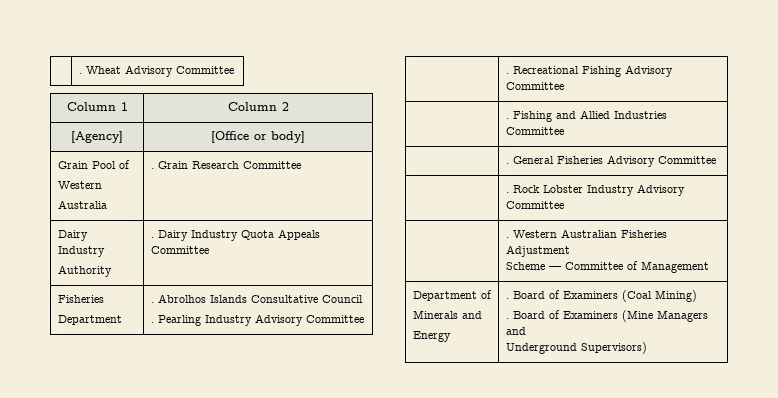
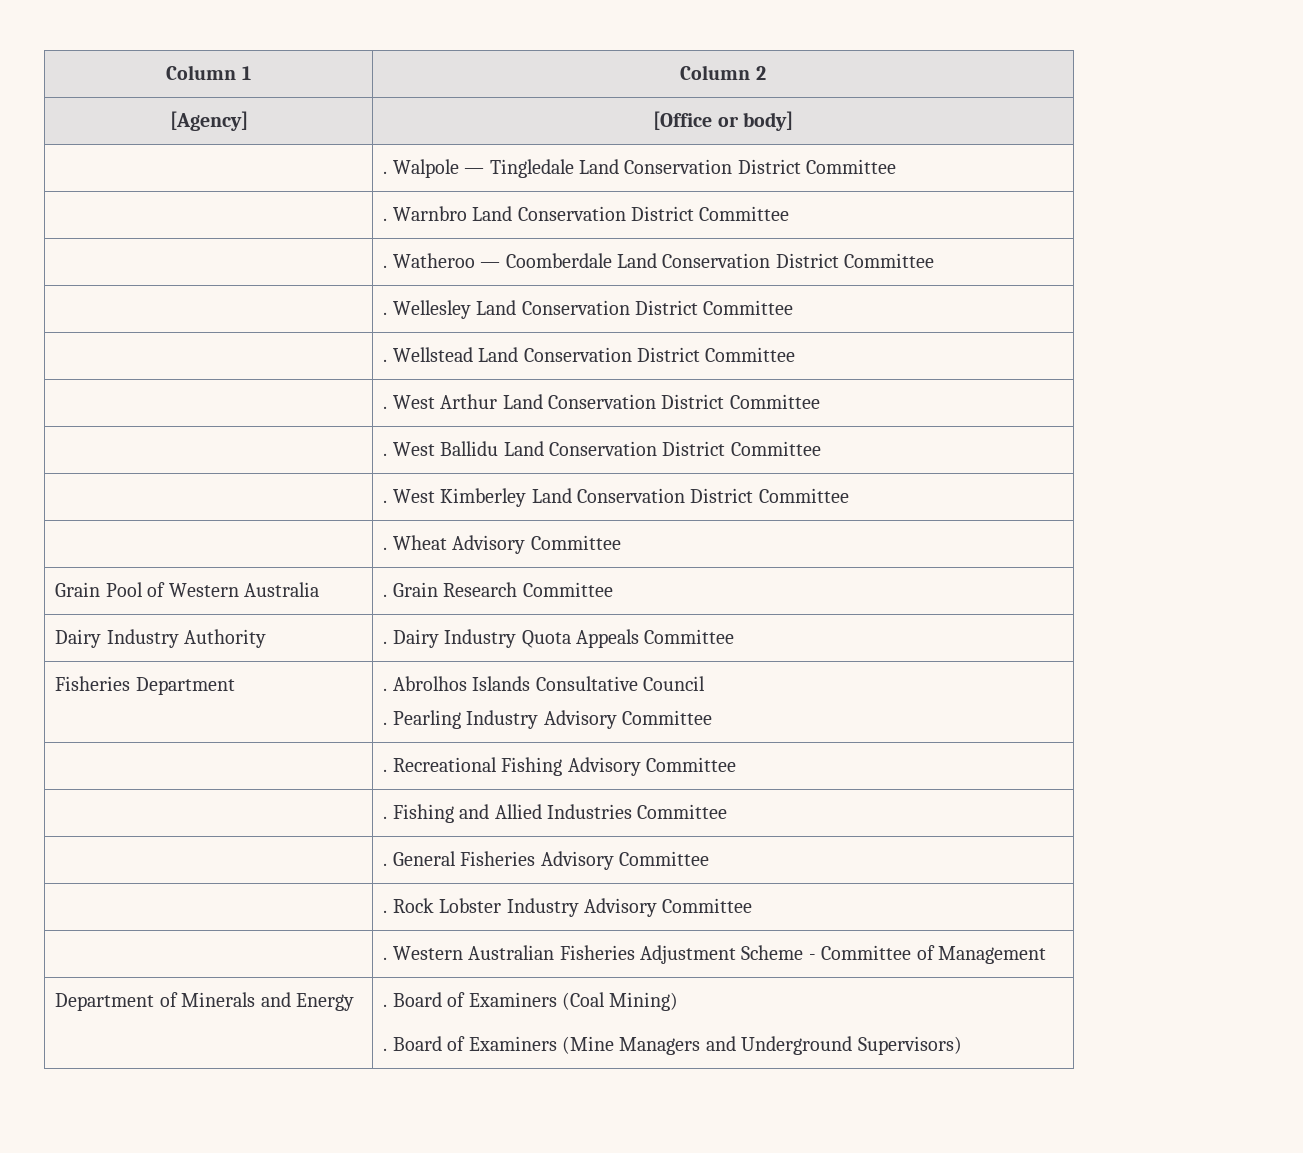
- | . Wheat Advisory Committee
+ | . Walpole — Tingledale Land Conservation District Committee
+ | . Warnbro Land Conservation District Committee
+ | . Watheroo — Coomberdale Land Conservation District Committee
+ | . Wellesley Land Conservation District Committee
+ | . Wellstead Land Conservation District Committee
+ | . West Arthur Land Conservation District Committee
+ | . West Ballidu Land Conservation District Committee
+ | . West Kimberley Land Conservation District Committee
+ | . Wheat Advisory Committee
- Grain Pool of
- Western
- Australia | . Grain Research Committee
- Dairy Industry
- Authority | . Dairy Industry Quota Appeals Committee
- Fisheries
- Department | . Abrolhos Islands Consultative Council
+ Grain Pool of Western Australia | . Grain Research Committee
+ Dairy Industry Authority | . Dairy Industry Quota Appeals Committee
+ Fisheries Department | . Abrolhos Islands Consultative Council
- | . Western Australian Fisheries Adjustment
- Scheme — Committee of Management
+ | . Western Australian Fisheries Adjustment Scheme - Committee of Management
- Department of
- Minerals and
- Energy | . Board of Examiners (Coal Mining)
- . Board of Examiners (Mine Managers and
- Underground Supervisors)
+ Department of Minerals and Energy | . Board of Examiners (Coal Mining)
+ . Board of Examiners (Mine Managers and Underground Supervisors)

